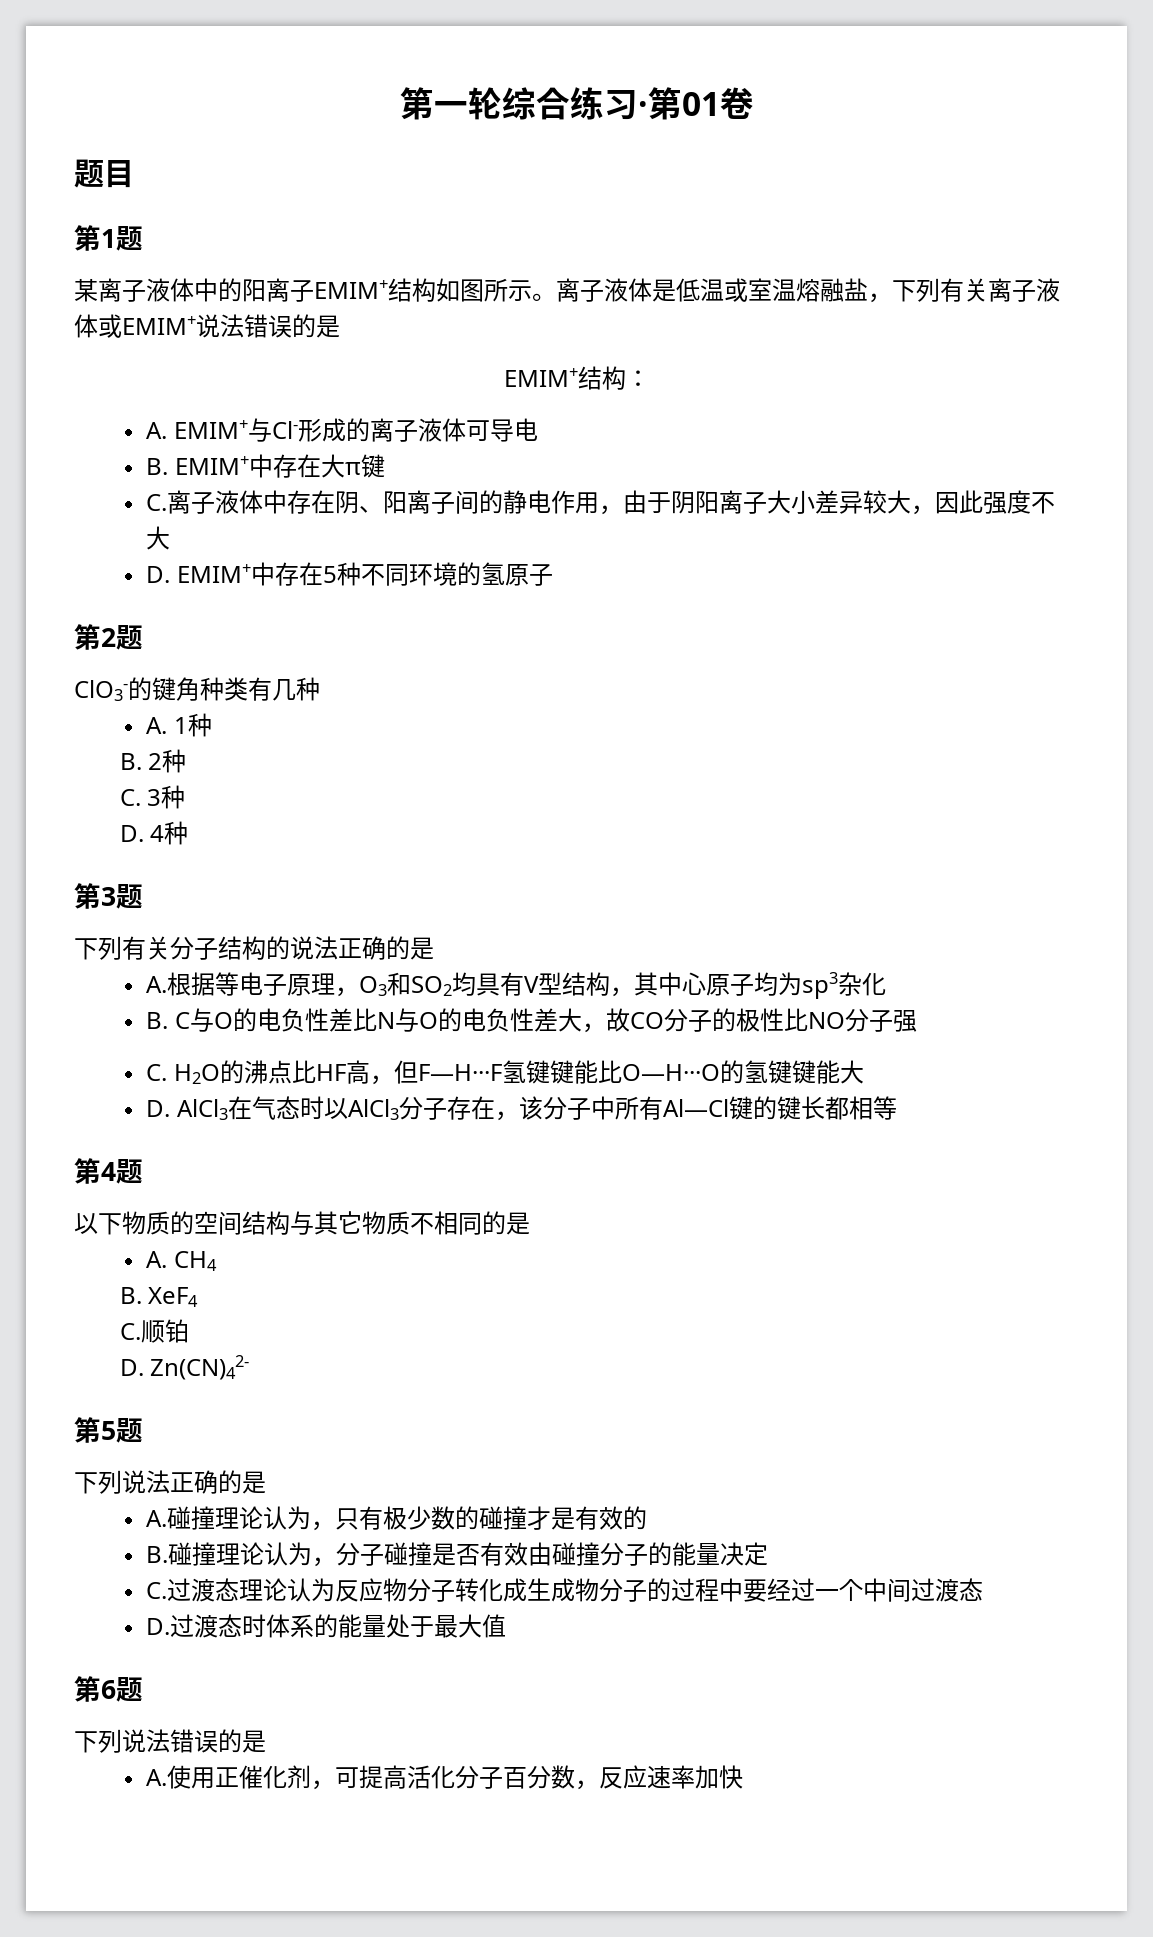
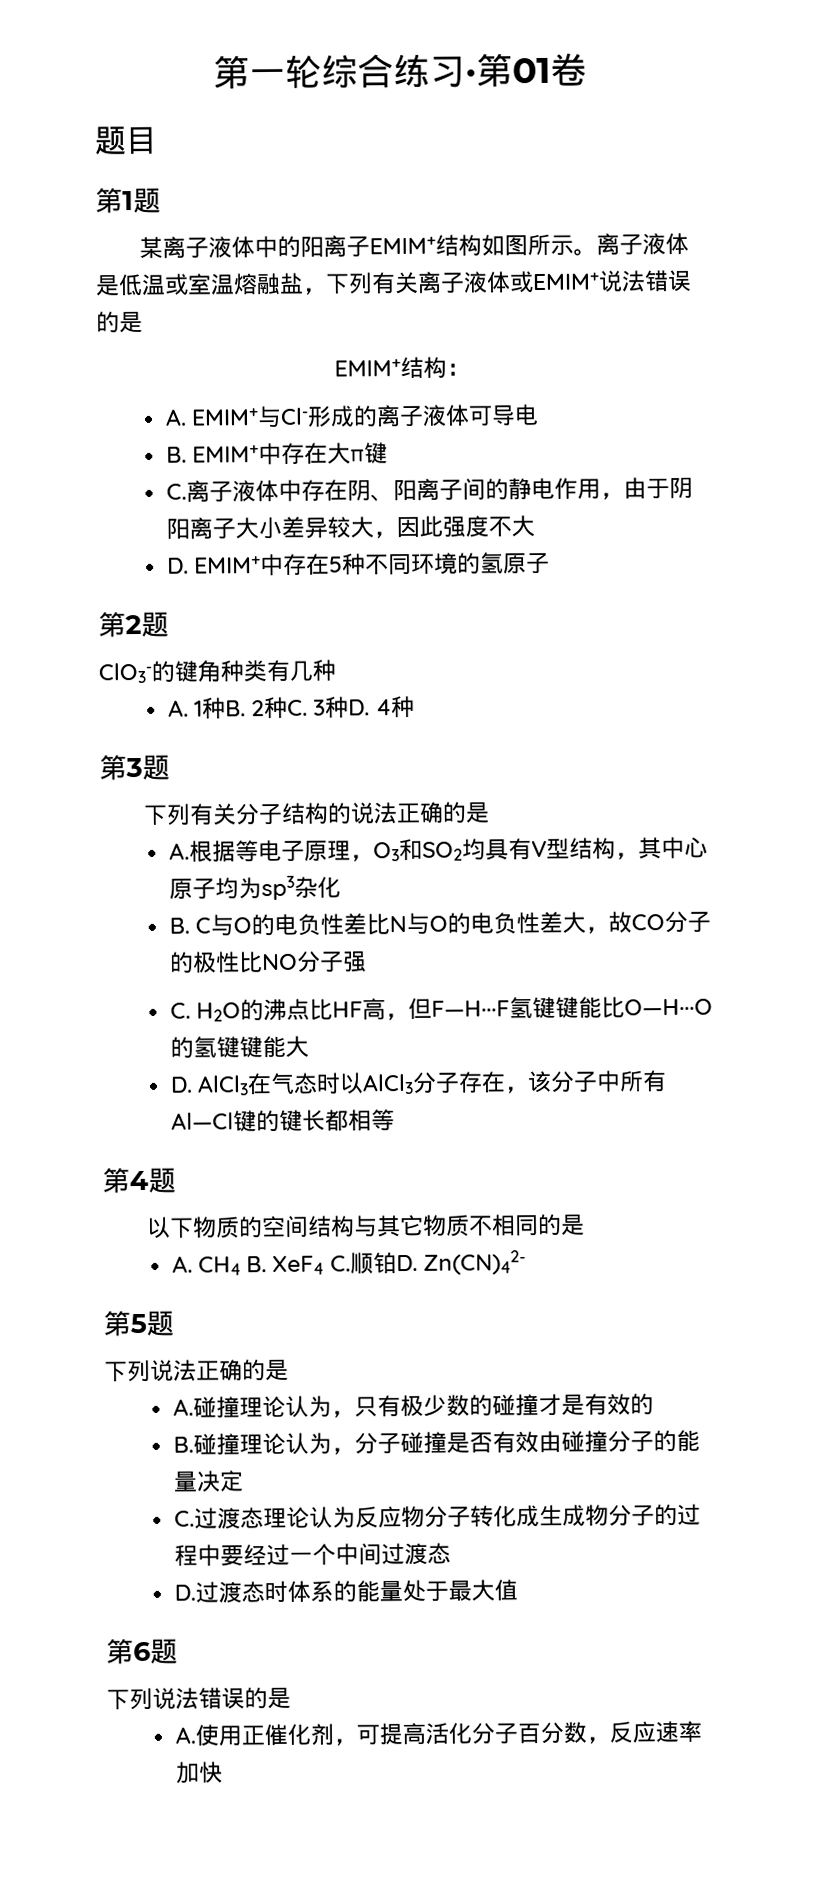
- A. 1种
- B. 2种
- C. 3种
- D. 4种
+ A. 1种B. 2种C. 3种D. 4种
- A. CH4
- B. XeF4
- C.顺铂
- D. Zn(CN)42-
+ A. CH4 B. XeF4 C.顺铂D. Zn(CN)42-

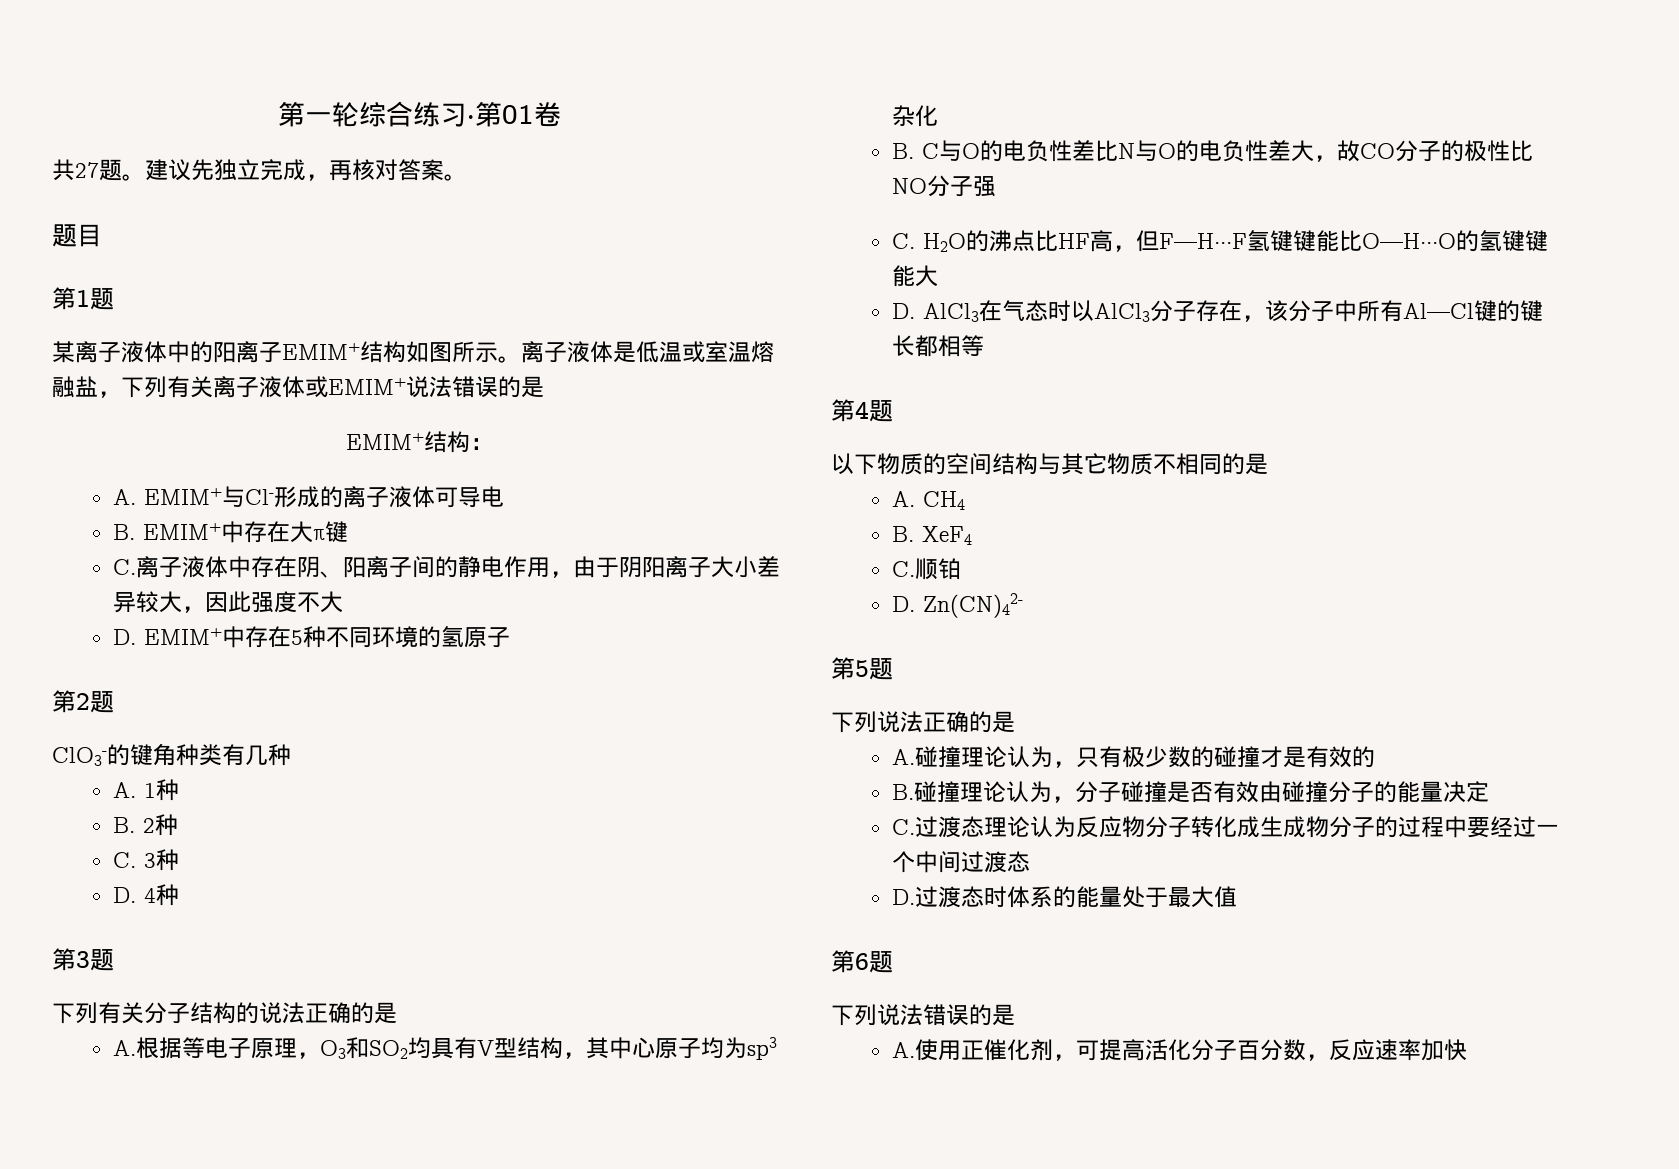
+ 共27题。建议先独立完成，再核对答案。
- A. 1种B. 2种C. 3种D. 4种
+ A. 1种
+ B. 2种
+ C. 3种
+ D. 4种
- A. CH4 B. XeF4 C.顺铂D. Zn(CN)42-
+ A. CH4
+ B. XeF4
+ C.顺铂
+ D. Zn(CN)42-

